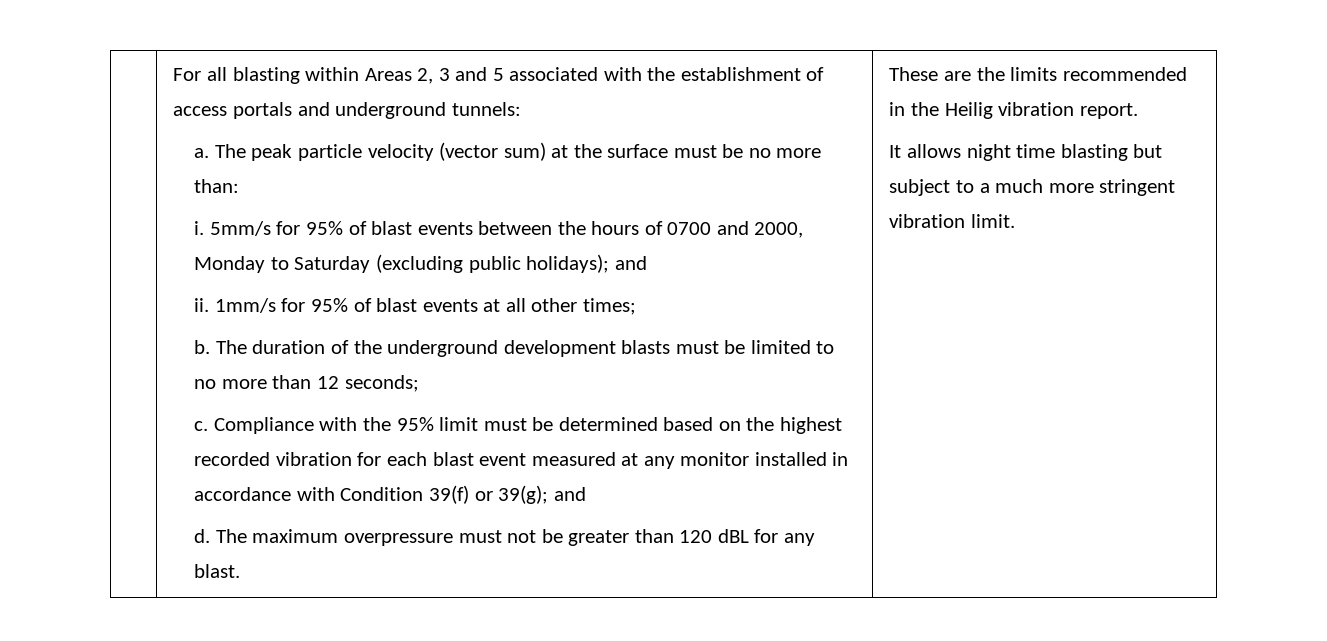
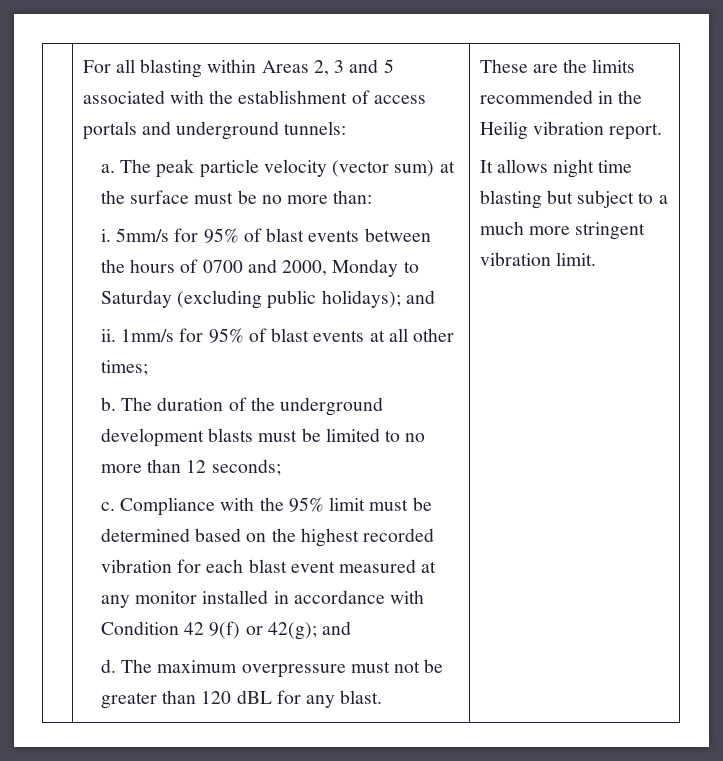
- Compliance with the 95% limit must be determined based on the highest recorded vibration for each blast event measured at any monitor installed in accordance with Condition 39(f) or 39(g); and
+ Compliance with the 95% limit must be determined based on the highest recorded vibration for each blast event measured at any monitor installed in accordance with Condition 42 9(f) or 42(g); and

